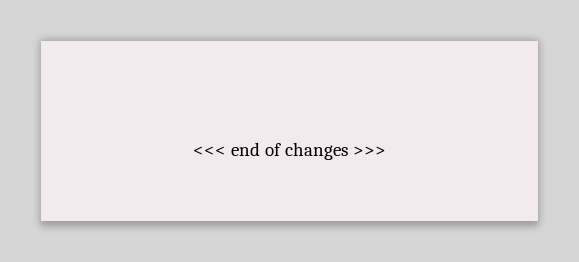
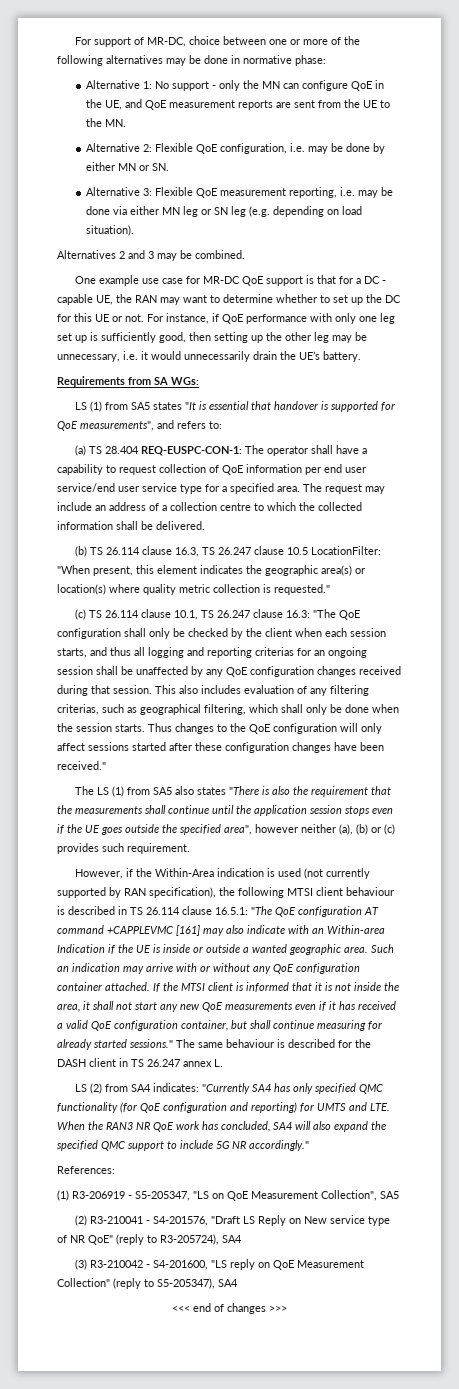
+ For support of MR-DC, choice between one or more of the following alternatives may be done in normative phase:
+ Alternative 1: No support - only the MN can configure QoE in the UE, and QoE measurement reports are sent from the UE to the MN.
+ Alternative 2: Flexible QoE configuration, i.e. may be done by either MN or SN.
+ Alternative 3: Flexible QoE measurement reporting, i.e. may be done via either MN leg or SN leg (e.g. depending on load situation).
+ Alternatives 2 and 3 may be combined.
+ One example use case for MR-DC QoE support is that for a DC - capable UE, the RAN may want to determine whether to set up the DC for this UE or not. For instance, if QoE performance with only one leg set up is sufficiently good, then setting up the other leg may be unnecessary, i.e. it would unnecessarily drain the UE’s battery.
+ Requirements from SA WGs:
+ LS (1) from SA5 states "It is essential that handover is supported for QoE measurements", and refers to:
+ (a) TS 28.404 REQ-EUSPC-CON-1: The operator shall have a capability to request collection of QoE information per end user service/end user service type for a specified area. The request may include an address of a collection centre to which the collected information shall be delivered.
+ (b) TS 26.114 clause 16.3, TS 26.247 clause 10.5 LocationFilter: "When present, this element indicates the geographic area(s) or location(s) where quality metric collection is requested."
+ (c) TS 26.114 clause 10.1, TS 26.247 clause 16.3: "The QoE configuration shall only be checked by the client when each session starts, and thus all logging and reporting criterias for an ongoing session shall be unaffected by any QoE configuration changes received during that session. This also includes evaluation of any filtering criterias, such as geographical filtering, which shall only be done when the session starts. Thus changes to the QoE configuration will only affect sessions started after these configuration changes have been received."
+ The LS (1) from SA5 also states "There is also the requirement that the measurements shall continue until the application session stops even if the UE goes outside the specified area", however neither (a), (b) or (c) provides such requirement.
+ However, if the Within-Area indication is used (not currently supported by RAN specification), the following MTSI client behaviour is described in TS 26.114 clause 16.5.1: "The QoE configuration AT command +CAPPLEVMC [161] may also indicate with an Within-area Indication if the UE is inside or outside a wanted geographic area. Such an indication may arrive with or without any QoE configuration container attached. If the MTSI client is informed that it is not inside the area, it shall not start any new QoE measurements even if it has received a valid QoE configuration container, but shall continue measuring for already started sessions." The same behaviour is described for the DASH client in TS 26.247 annex L.
+ LS (2) from SA4 indicates: "Currently SA4 has only specified QMC functionality (for QoE configuration and reporting) for UMTS and LTE. When the RAN3 NR QoE work has concluded, SA4 will also expand the specified QMC support to include 5G NR accordingly."
+ References:
+ (1) R3-206919 - S5-205347, "LS on QoE Measurement Collection", SA5
+ (2) R3-210041 - S4-201576, "Draft LS Reply on New service type of NR QoE" (reply to R3-205724), SA4
+ (3) R3-210042 - S4-201600, "LS reply on QoE Measurement Collection" (reply to S5-205347), SA4

